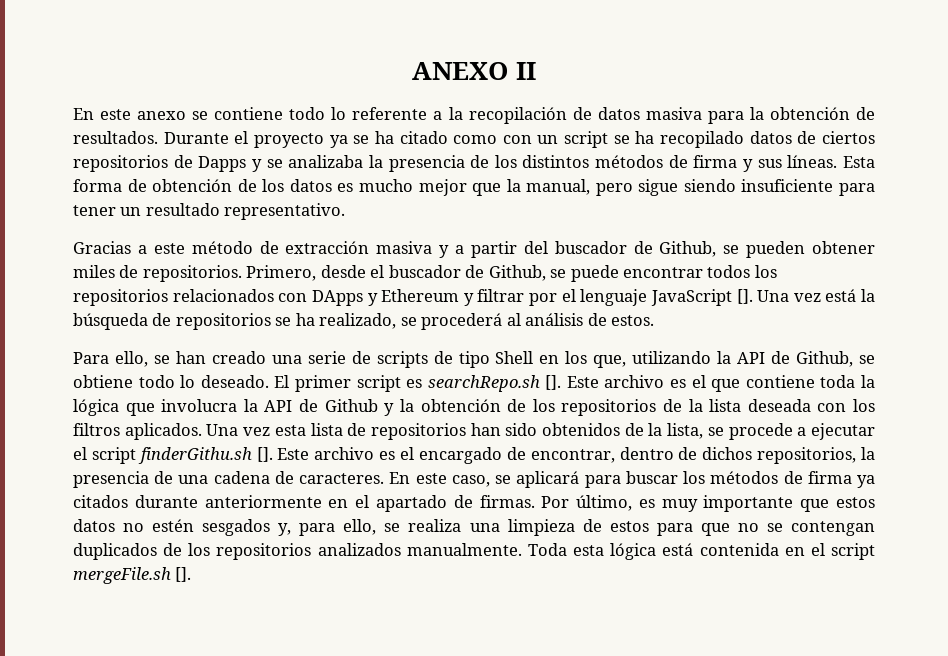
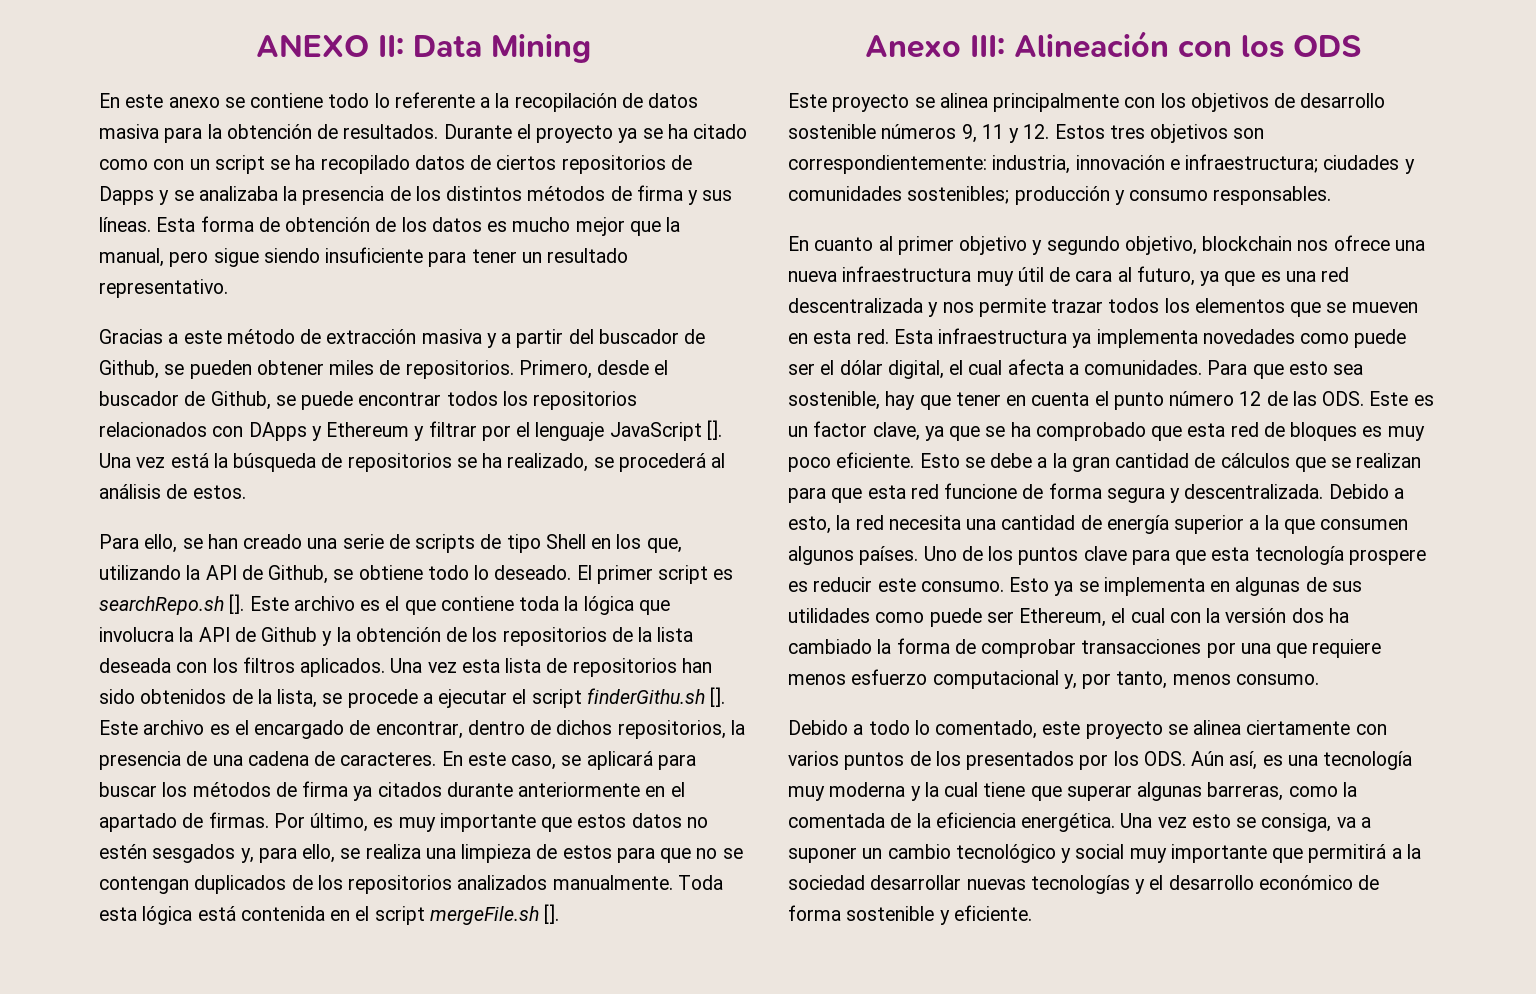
- ANEXO II
+ ANEXO II: Data Mining
+ Anexo III: Alineación con los ODS
+ Este proyecto se alinea principalmente con los objetivos de desarrollo sostenible números 9, 11 y 12. Estos tres objetivos son correspondientemente: industria, innovación e infraestructura; ciudades y comunidades sostenibles; producción y consumo responsables.
+ En cuanto al primer objetivo y segundo objetivo, blockchain nos ofrece una nueva infraestructura muy útil de cara al futuro, ya que es una red descentralizada y nos permite trazar todos los elementos que se mueven en esta red. Esta infraestructura ya implementa novedades como puede ser el dólar digital, el cual afecta a comunidades. Para que esto sea sostenible, hay que tener en cuenta el punto número 12 de las ODS. Este es un factor clave, ya que se ha comprobado que esta red de bloques es muy poco eficiente. Esto se debe a la gran cantidad de cálculos que se realizan para que esta red funcione de forma segura y descentralizada. Debido a esto, la red necesita una cantidad de energía superior a la que consumen algunos países. Uno de los puntos clave para que esta tecnología prospere es reducir este consumo. Esto ya se implementa en algunas de sus utilidades como puede ser Ethereum, el cual con la versión dos ha cambiado la forma de comprobar transacciones por una que requiere menos esfuerzo computacional y, por tanto, menos consumo.
+ Debido a todo lo comentado, este proyecto se alinea ciertamente con varios puntos de los presentados por los ODS. Aún así, es una tecnología muy moderna y la cual tiene que superar algunas barreras, como la comentada de la eficiencia energética. Una vez esto se consiga, va a suponer un cambio tecnológico y social muy importante que permitirá a la sociedad desarrollar nuevas tecnologías y el desarrollo económico de forma sostenible y eficiente.

